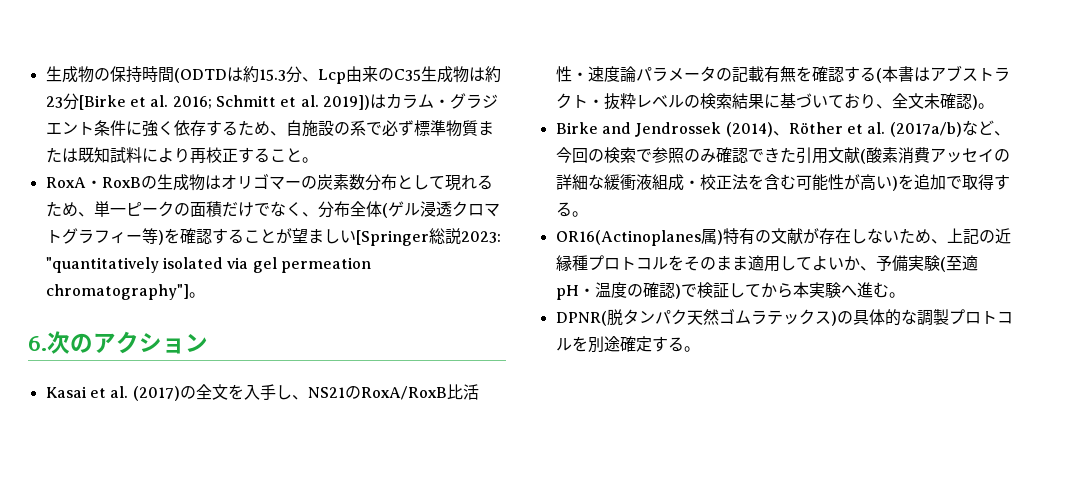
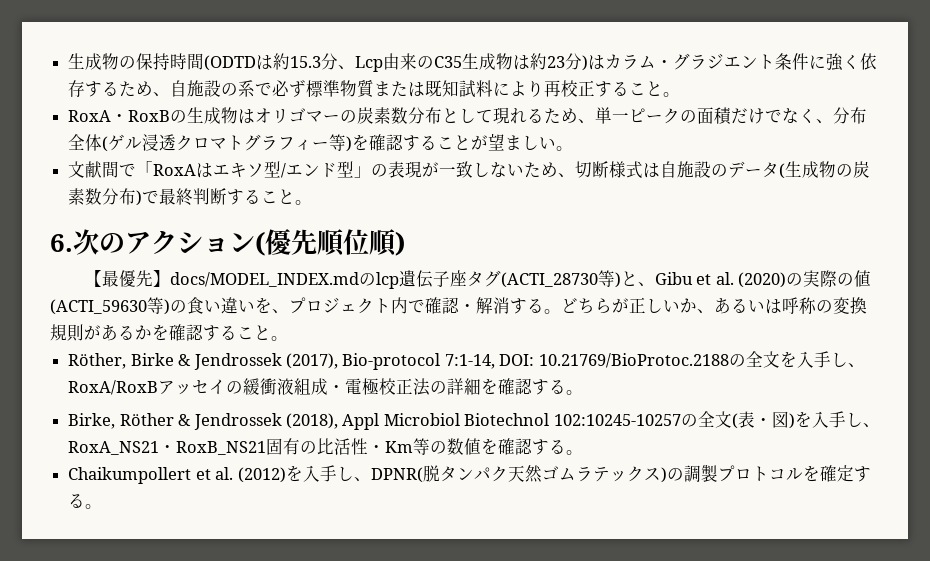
- 生成物の保持時間(ODTDは約15.3分、Lcp由来のC35生成物は約23分[Birke et al. 2016; Schmitt et al. 2019])はカラム・グラジエント条件に強く依存するため、自施設の系で必ず標準物質または既知試料により再校正すること。
+ 生成物の保持時間(ODTDは約15.3分、Lcp由来のC35生成物は約23分)はカラム・グラジエント条件に強く依存するため、自施設の系で必ず標準物質または既知試料により再校正すること。
- RoxA・RoxBの生成物はオリゴマーの炭素数分布として現れるため、単一ピークの面積だけでなく、分布全体(ゲル浸透クロマトグラフィー等)を確認することが望ましい[Springer総説2023: "quantitatively isolated via gel permeation chromatography"]。
+ RoxA・RoxBの生成物はオリゴマーの炭素数分布として現れるため、単一ピークの面積だけでなく、分布全体(ゲル浸透クロマトグラフィー等)を確認することが望ましい。
+ 文献間で「RoxAはエキソ型/エンド型」の表現が一致しないため、切断様式は自施設のデータ(生成物の炭素数分布)で最終判断すること。
- 6.次のアクション
- Kasai et al. (2017)の全文を入手し、NS21のRoxA/RoxB比活性・速度論パラメータの記載有無を確認する(本書はアブストラクト・抜粋レベルの検索結果に基づいており、全文未確認)。
- Birke and Jendrossek (2014)、Röther et al. (2017a/b)など、今回の検索で参照のみ確認できた引用文献(酸素消費アッセイの詳細な緩衝液組成・校正法を含む可能性が高い)を追加で取得する。
- OR16(Actinoplanes属)特有の文献が存在しないため、上記の近縁種プロトコルをそのまま適用してよいか、予備実験(至適pH・温度の確認)で検証してから本実験へ進む。
- DPNR(脱タンパク天然ゴムラテックス)の具体的な調製プロトコルを別途確定する。
+ 6.次のアクション(優先順位順)
+ 【最優先】docs/MODEL_INDEX.mdのlcp遺伝子座タグ(ACTI_28730等)と、Gibu et al. (2020)の実際の値(ACTI_59630等)の食い違いを、プロジェクト内で確認・解消する。どちらが正しいか、あるいは呼称の変換規則があるかを確認すること。
+ Röther, Birke & Jendrossek (2017), Bio-protocol 7:1-14, DOI: 10.21769/BioProtoc.2188の全文を入手し、RoxA/RoxBアッセイの緩衝液組成・電極校正法の詳細を確認する。
+ Birke, Röther & Jendrossek (2018), Appl Microbiol Biotechnol 102:10245-10257の全文(表・図)を入手し、RoxA_NS21・RoxB_NS21固有の比活性・Km等の数値を確認する。
+ Chaikumpollert et al. (2012)を入手し、DPNR(脱タンパク天然ゴムラテックス)の調製プロトコルを確定する。

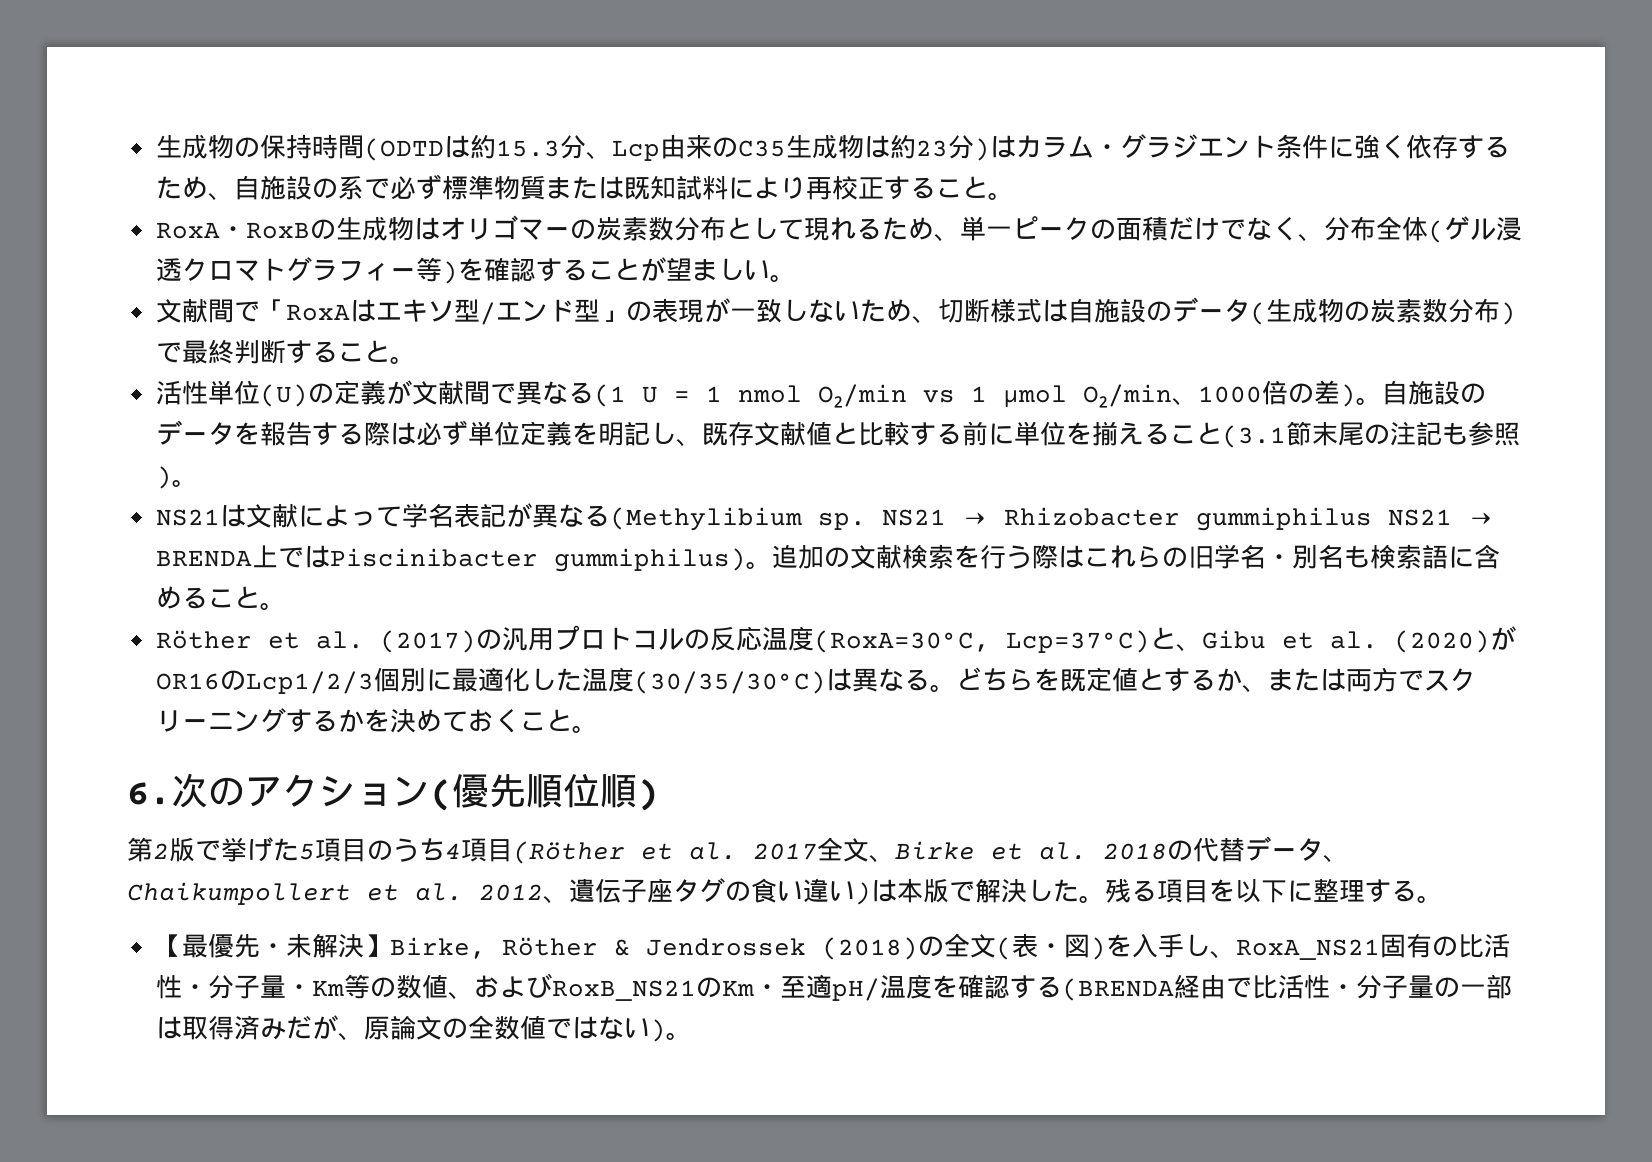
+ 活性単位(U)の定義が文献間で異なる(1 U = 1 nmol O₂/min vs 1 μmol O₂/min、1000倍の差)。自施設のデータを報告する際は必ず単位定義を明記し、既存文献値と比較する前に単位を揃えること(3.1節末尾の注記も参照)。
+ NS21は文献によって学名表記が異なる(Methylibium sp. NS21 → Rhizobacter gummiphilus NS21 → BRENDA上ではPiscinibacter gummiphilus)。追加の文献検索を行う際はこれらの旧学名・別名も検索語に含めること。
+ Röther et al. (2017)の汎用プロトコルの反応温度(RoxA=30°C, Lcp=37°C)と、Gibu et al. (2020)がOR16のLcp1/2/3個別に最適化した温度(30/35/30°C)は異なる。どちらを既定値とするか、または両方でスクリーニングするかを決めておくこと。
- 【最優先】docs/MODEL_INDEX.mdのlcp遺伝子座タグ(ACTI_28730等)と、Gibu et al. (2020)の実際の値(ACTI_59630等)の食い違いを、プロジェクト内で確認・解消する。どちらが正しいか、あるいは呼称の変換規則があるかを確認すること。
- Röther, Birke & Jendrossek (2017), Bio-protocol 7:1-14, DOI: 10.21769/BioProtoc.2188の全文を入手し、RoxA/RoxBアッセイの緩衝液組成・電極校正法の詳細を確認する。
- Birke, Röther & Jendrossek (2018), Appl Microbiol Biotechnol 102:10245-10257の全文(表・図)を入手し、RoxA_NS21・RoxB_NS21固有の比活性・Km等の数値を確認する。
- Chaikumpollert et al. (2012)を入手し、DPNR(脱タンパク天然ゴムラテックス)の調製プロトコルを確定する。
+ 第2版で挙げた5項目のうち4項目(Röther et al. 2017全文、Birke et al. 2018の代替データ、Chaikumpollert et al. 2012、遺伝子座タグの食い違い)は本版で解決した。残る項目を以下に整理する。
+ 【最優先・未解決】Birke, Röther & Jendrossek (2018)の全文(表・図)を入手し、RoxA_NS21固有の比活性・分子量・Km等の数値、およびRoxB_NS21のKm・至適pH/温度を確認する(BRENDA経由で比活性・分子量の一部は取得済みだが、原論文の全数値ではない)。

